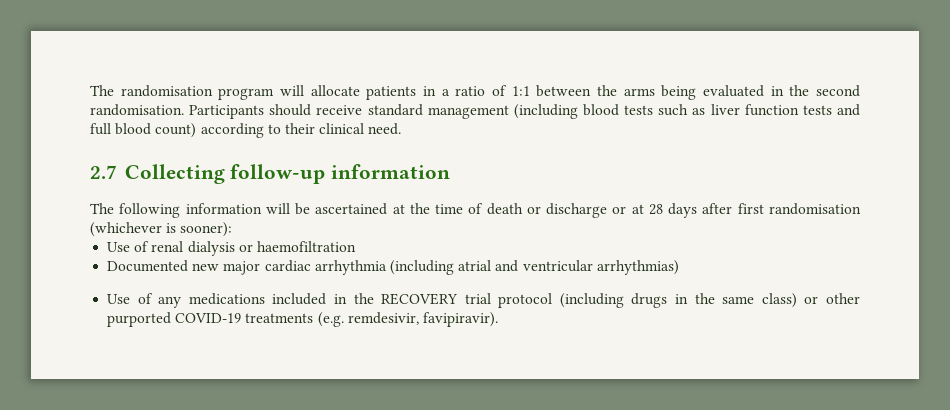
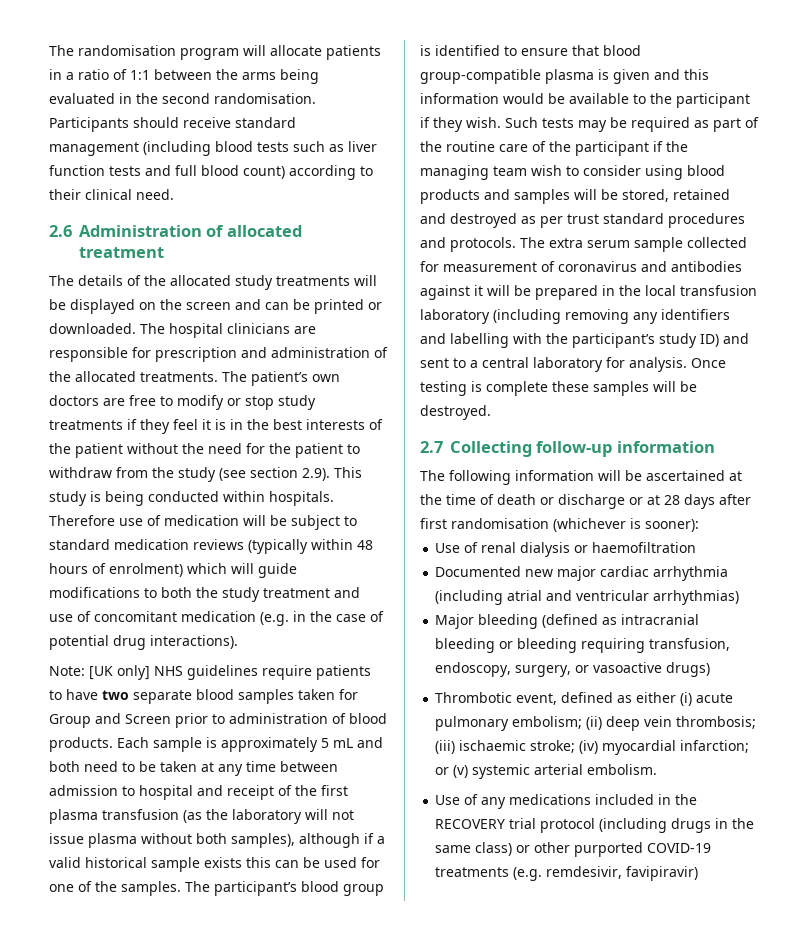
+ 2.6 Administration of allocated treatment
+ The details of the allocated study treatments will be displayed on the screen and can be printed or downloaded. The hospital clinicians are responsible for prescription and administration of the allocated treatments. The patient’s own doctors are free to modify or stop study treatments if they feel it is in the best interests of the patient without the need for the patient to withdraw from the study (see section 2.9). This study is being conducted within hospitals. Therefore use of medication will be subject to standard medication reviews (typically within 48 hours of enrolment) which will guide modifications to both the study treatment and use of concomitant medication (e.g. in the case of potential drug interactions).
+ Note: [UK only] NHS guidelines require patients to have two separate blood samples taken for Group and Screen prior to administration of blood products. Each sample is approximately 5 mL and both need to be taken at any time between admission to hospital and receipt of the first plasma transfusion (as the laboratory will not issue plasma without both samples), although if a valid historical sample exists this can be used for one of the samples. The participant’s blood group is identified to ensure that blood group-compatible plasma is given and this information would be available to the participant if they wish. Such tests may be required as part of the routine care of the participant if the managing team wish to consider using blood products and samples will be stored, retained and destroyed as per trust standard procedures and protocols. The extra serum sample collected for measurement of coronavirus and antibodies against it will be prepared in the local transfusion laboratory (including removing any identifiers and labelling with the participant’s study ID) and sent to a central laboratory for analysis. Once testing is complete these samples will be destroyed.
+ Major bleeding (defined as intracranial bleeding or bleeding requiring transfusion, endoscopy, surgery, or vasoactive drugs)
+ Thrombotic event, defined as either (i) acute pulmonary embolism; (ii) deep vein thrombosis; (iii) ischaemic stroke; (iv) myocardial infarction; or (v) systemic arterial embolism.
- Use of any medications included in the RECOVERY trial protocol (including drugs in the same class) or other purported COVID-19 treatments (e.g. remdesivir, favipiravir).
+ Use of any medications included in the RECOVERY trial protocol (including drugs in the same class) or other purported COVID-19 treatments (e.g. remdesivir, favipiravir)

